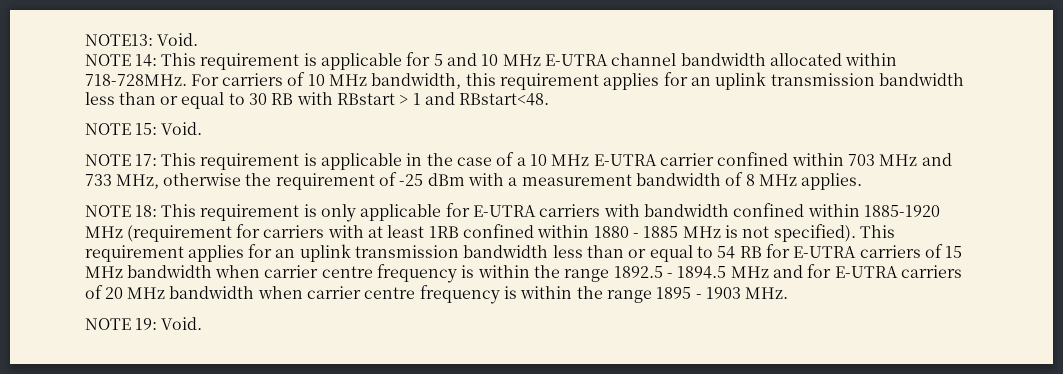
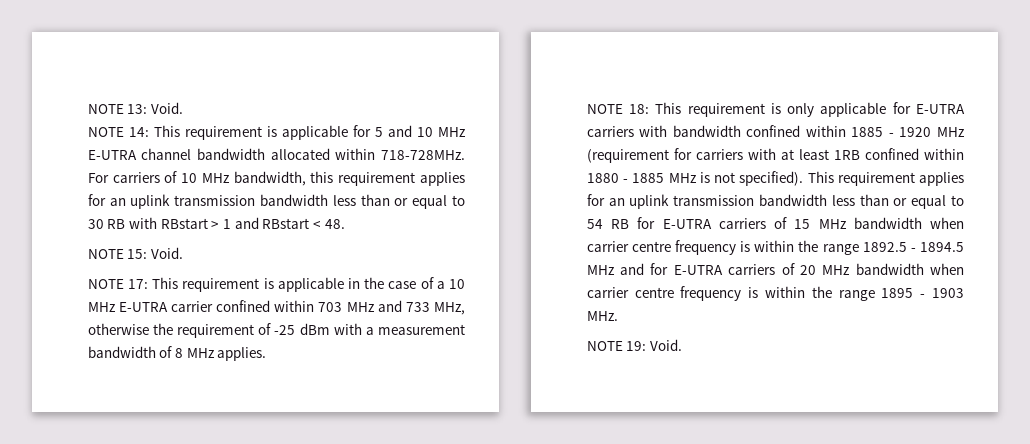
- NOTE13: Void.
+ NOTE 13: Void.
- For carriers of 10 MHz bandwidth, this requirement applies for an uplink transmission bandwidth less than or equal to 30 RB with RBstart > 1 and RBstart<48.
+ For carriers of 10 MHz bandwidth, this requirement applies for an uplink transmission bandwidth less than or equal to 30 RB with RBstart > 1 and RBstart < 48.
- NOTE 18: This requirement is only applicable for E-UTRA carriers with bandwidth confined within 1885-1920 MHz (requirement for carriers with at least 1RB confined within 1880 - 1885 MHz is not specified).
+ NOTE 18: This requirement is only applicable for E-UTRA carriers with bandwidth confined within 1885 - 1920 MHz (requirement for carriers with at least 1RB confined within 1880 - 1885 MHz is not specified).

